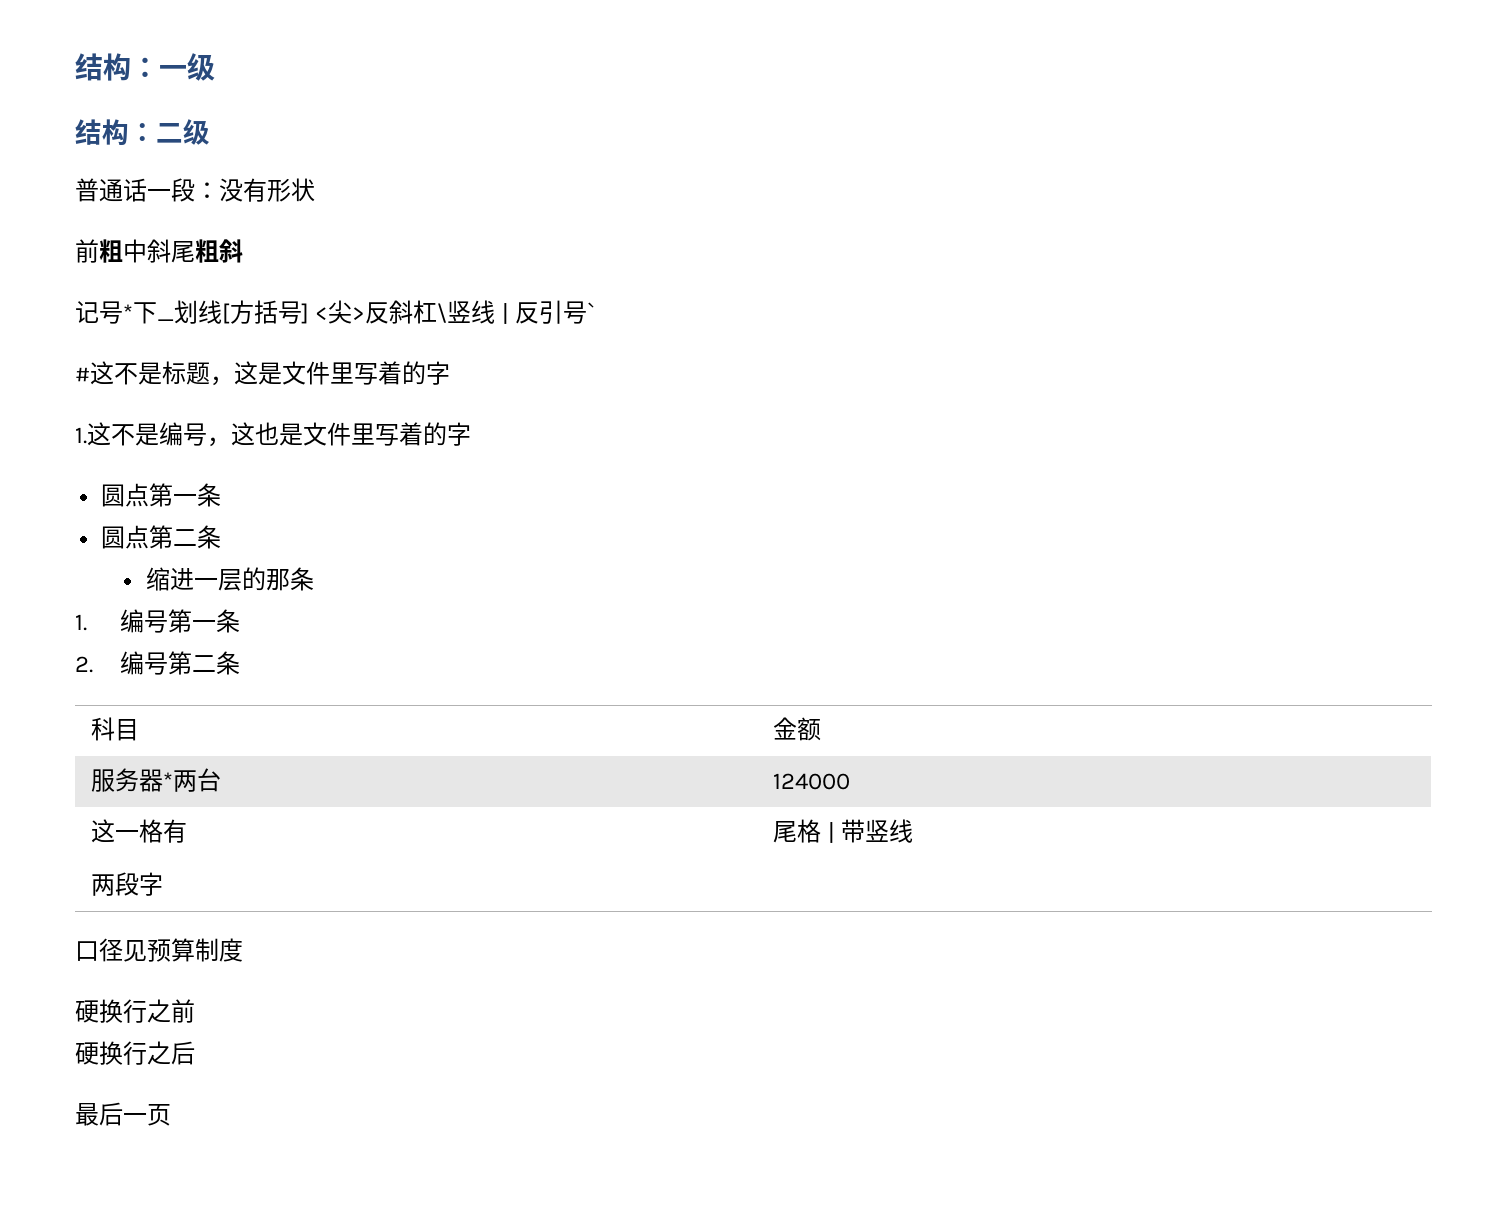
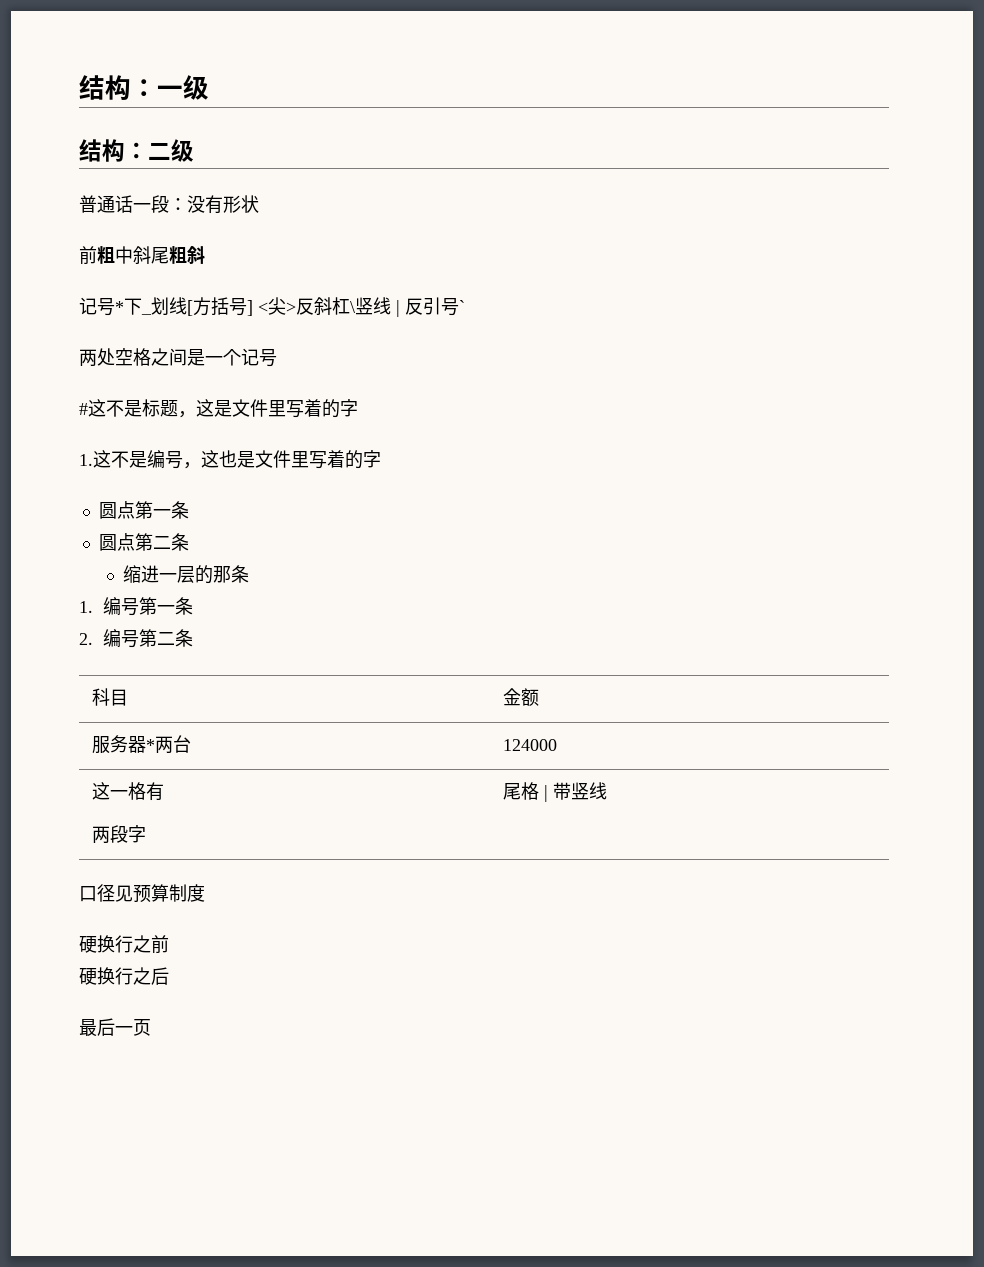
+ 两处空格之间是一个记号

